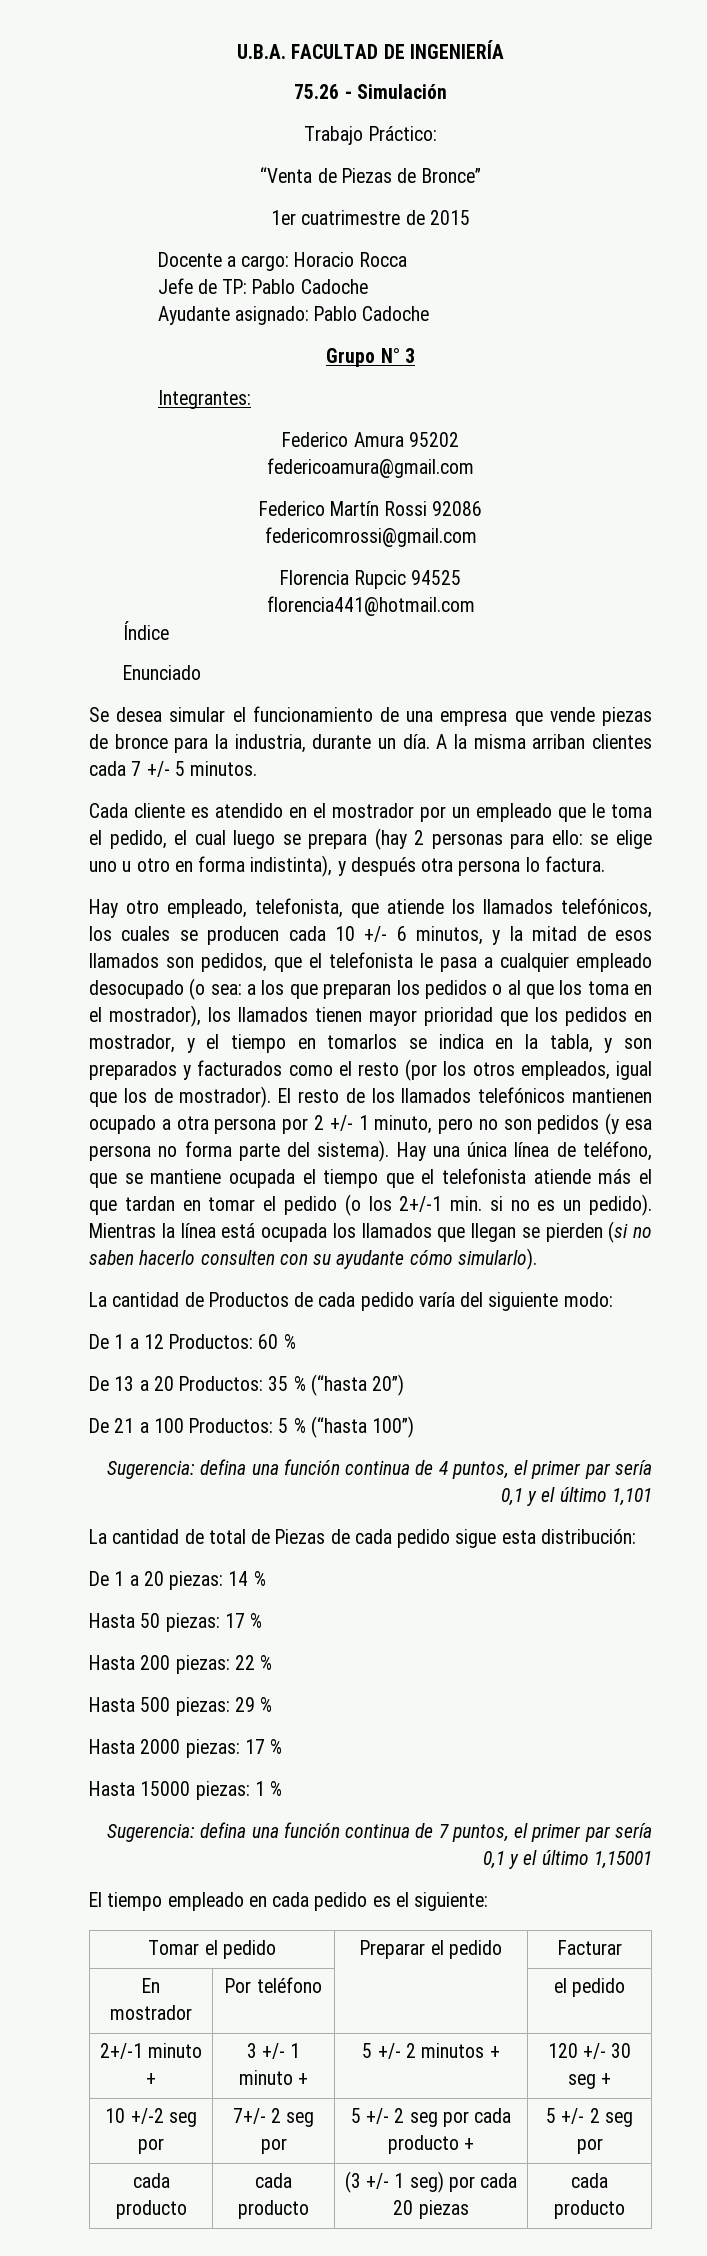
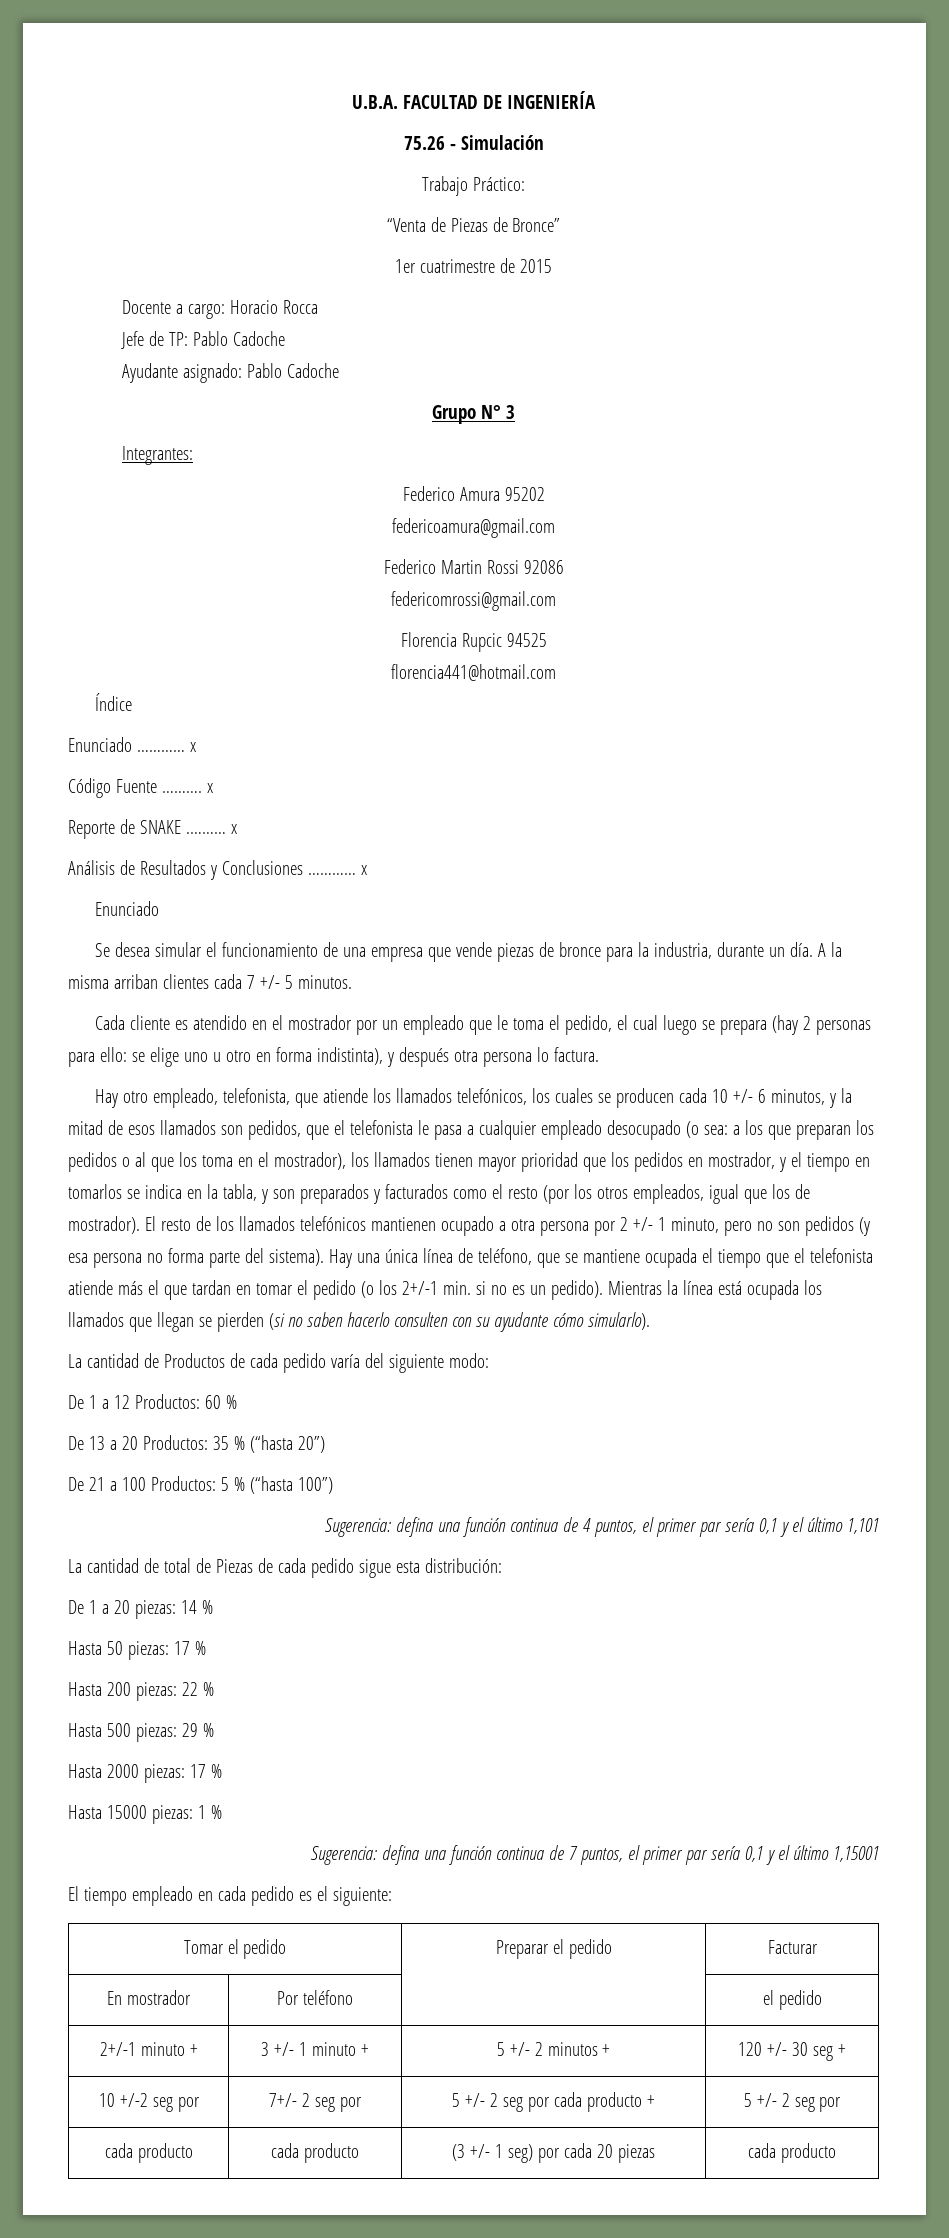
- Federico Martín Rossi 92086
+ Federico Martin Rossi 92086
+ Enunciado ………… x
+ Código Fuente ………. x
+ Reporte de SNAKE .……… x
+ Análisis de Resultados y Conclusiones ………… x

